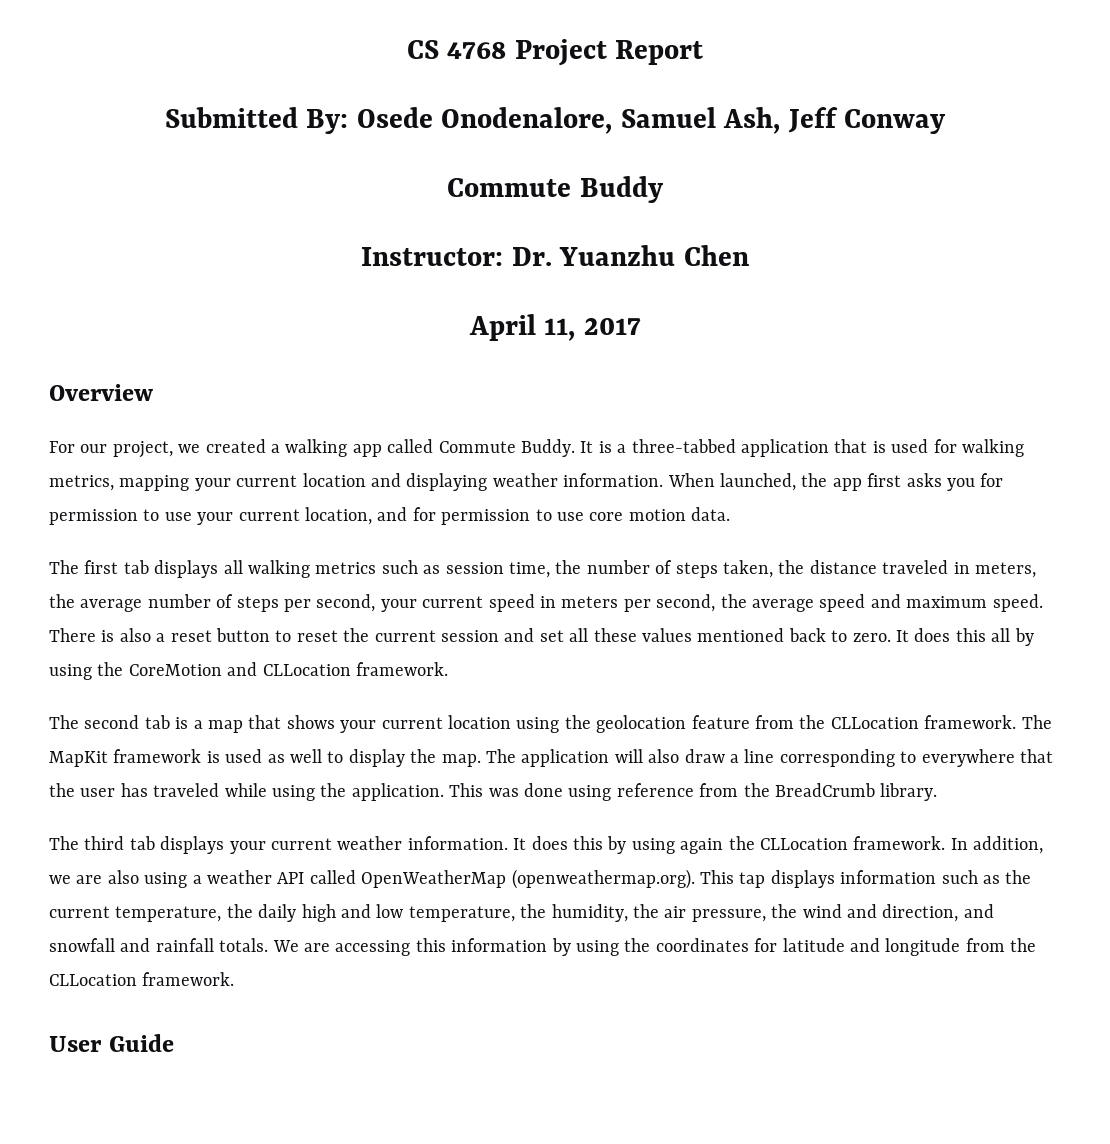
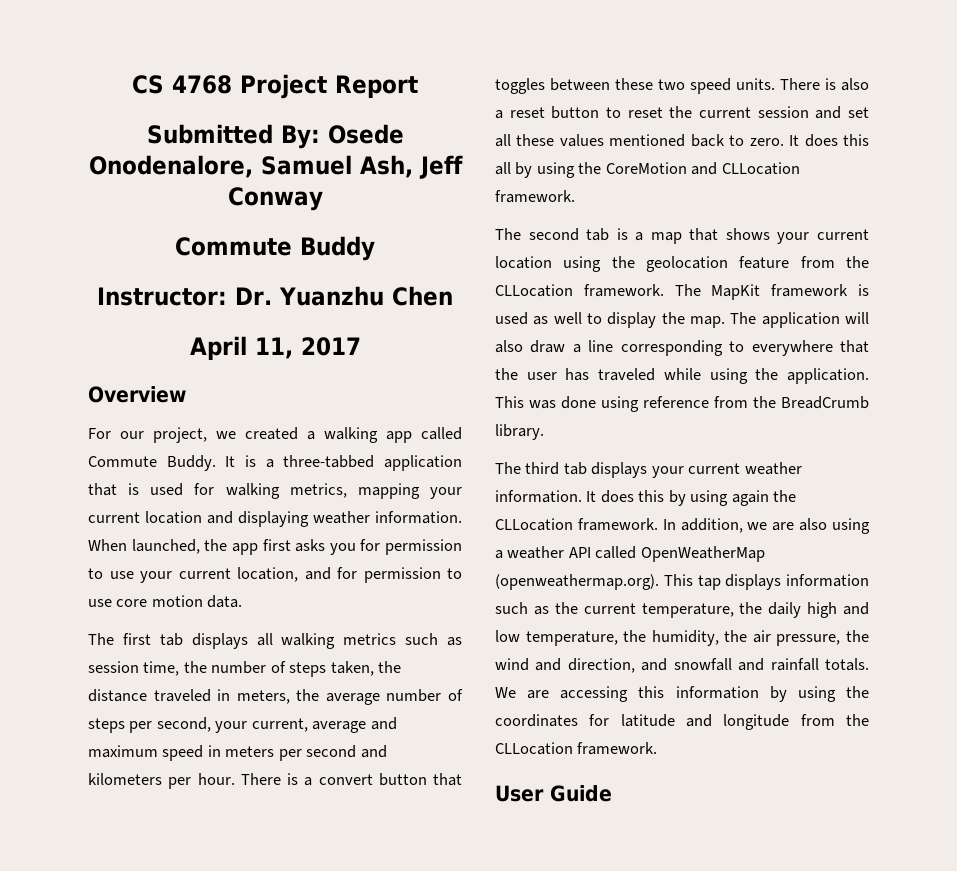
- The first tab displays all walking metrics such as session time, the number of steps taken, the distance traveled in meters, the average number of steps per second, your current speed in meters per second, the average speed and maximum speed.
+ The first tab displays all walking metrics such as session time, the number of steps taken, the distance traveled in meters, the average number of steps per second, your current, average and maximum speed in meters per second and kilometers per hour. There is a convert button that toggles between these two speed units.

